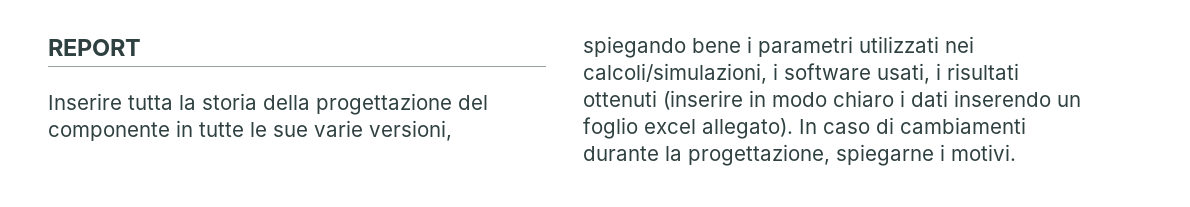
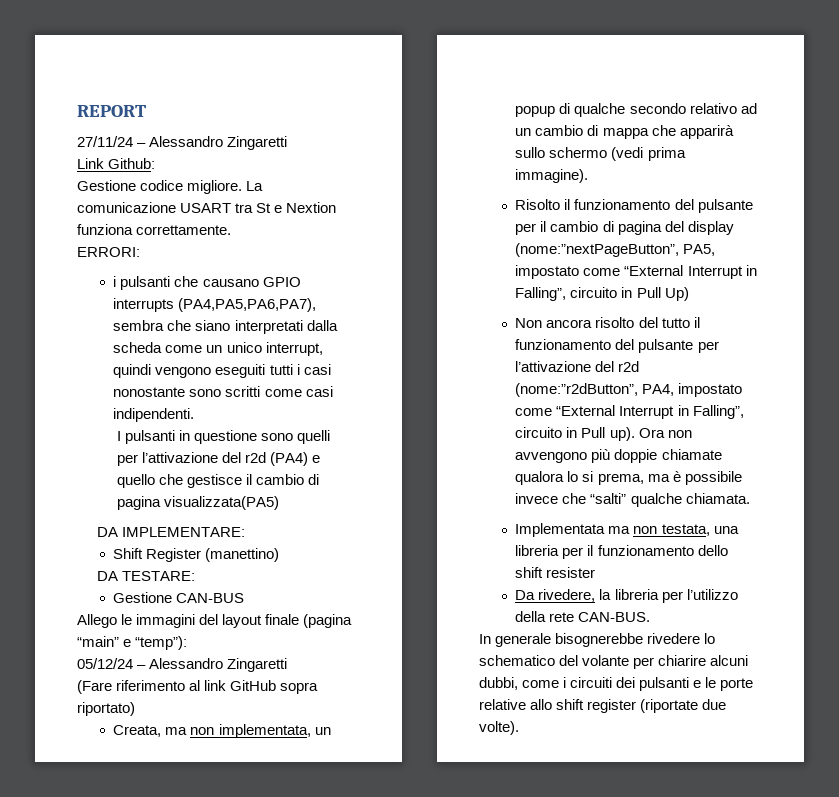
- Inserire tutta la storia della progettazione del componente in tutte le sue varie versioni, spiegando bene i parametri utilizzati nei calcoli/simulazioni, i software usati, i risultati ottenuti (inserire in modo chiaro i dati inserendo un foglio excel allegato). In caso di cambiamenti durante la progettazione, spiegarne i motivi.
+ 27/11/24 – Alessandro Zingaretti
+ Link Github:
+ Gestione codice migliore. La comunicazione USART tra St e Nextion funziona correttamente.
+ ERRORI:
+ i pulsanti che causano GPIO interrupts (PA4,PA5,PA6,PA7), sembra che siano interpretati dalla scheda come un unico interrupt, quindi vengono eseguiti tutti i casi nonostante sono scritti come casi indipendenti.
+ I pulsanti in questione sono quelli per l’attivazione del r2d (PA4) e quello che gestisce il cambio di pagina visualizzata(PA5)
+ DA IMPLEMENTARE:
+ Shift Register (manettino)
+ DA TESTARE:
+ Gestione CAN-BUS
+ Allego le immagini del layout finale (pagina “main” e “temp”):
+ 05/12/24 – Alessandro Zingaretti
+ (Fare riferimento al link GitHub sopra riportato)
+ Creata, ma non implementata, un popup di qualche secondo relativo ad un cambio di mappa che apparirà sullo schermo (vedi prima immagine).
+ Risolto il funzionamento del pulsante per il cambio di pagina del display (nome:”nextPageButton”, PA5, impostato come “External Interrupt in Falling”, circuito in Pull Up)
+ Non ancora risolto del tutto il funzionamento del pulsante per l’attivazione del r2d (nome:”r2dButton”, PA4, impostato come “External Interrupt in Falling”, circuito in Pull up). Ora non avvengono più doppie chiamate qualora lo si prema, ma è possibile invece che “salti” qualche chiamata.
+ Implementata ma non testata, una libreria per il funzionamento dello shift resister
+ Da rivedere, la libreria per l’utilizzo della rete CAN-BUS.
+ In generale bisognerebbe rivedere lo schematico del volante per chiarire alcuni dubbi, come i circuiti dei pulsanti e le porte relative allo shift register (riportate due volte).

